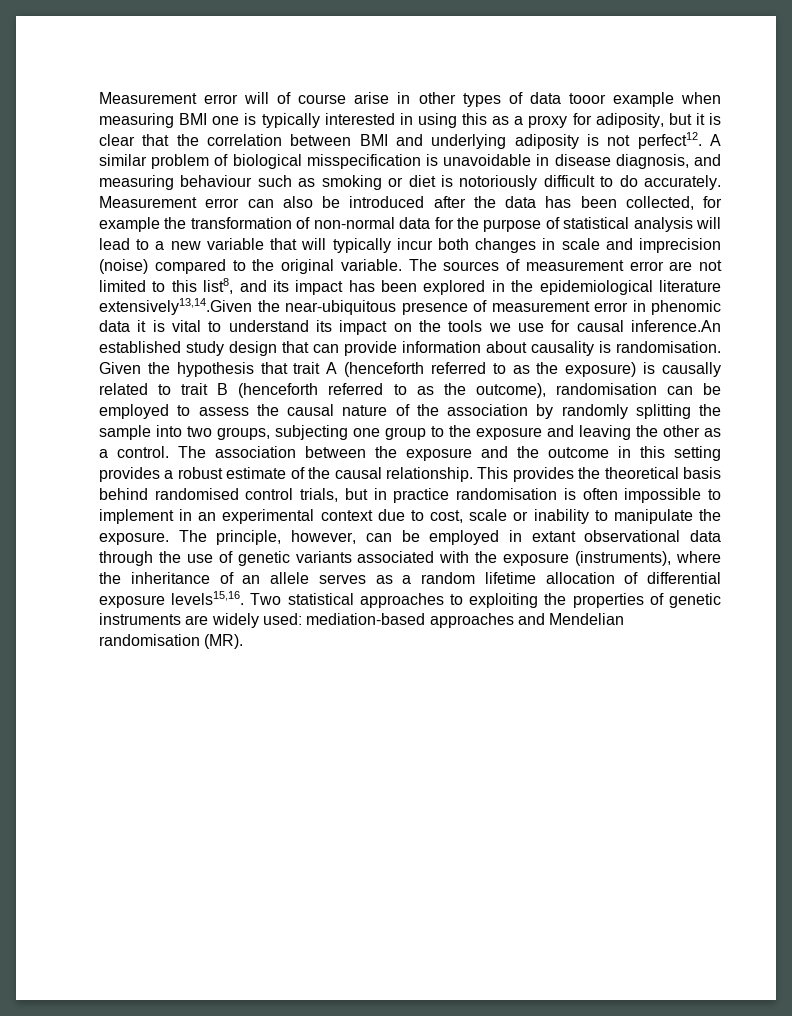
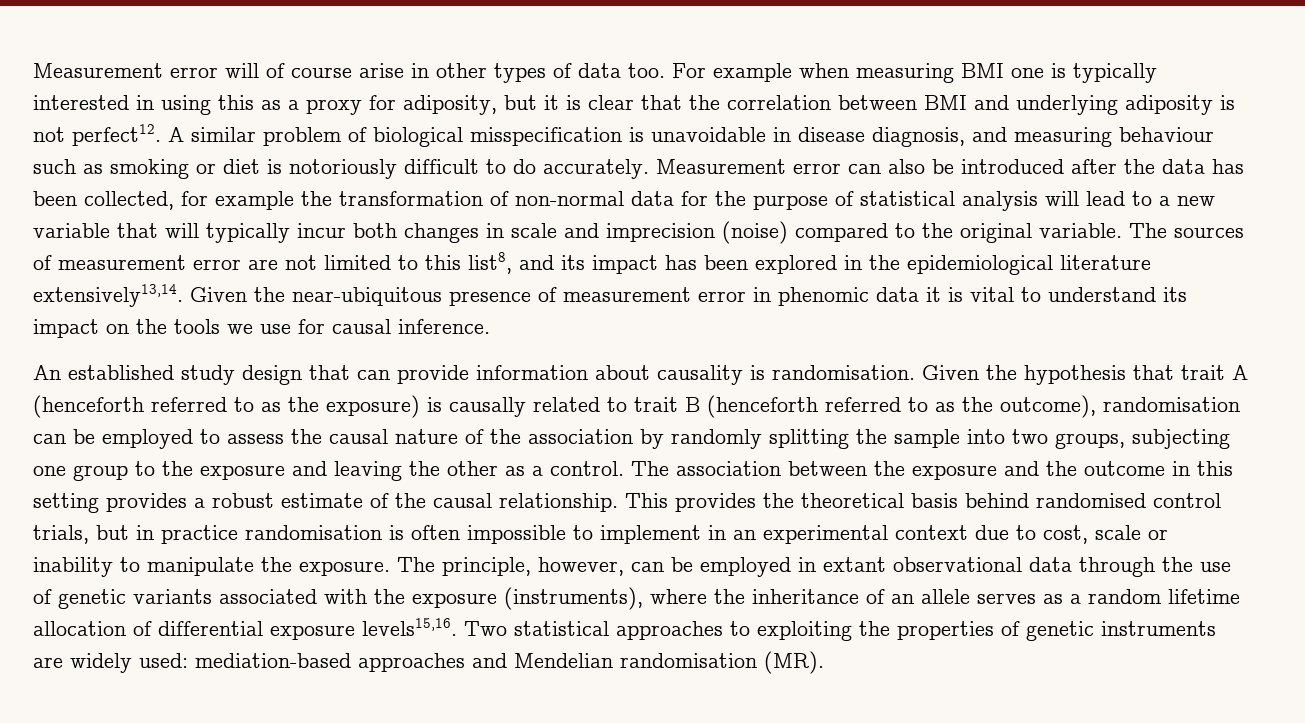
- Measurement error will of course arise in other types of data tooor example when measuring BMI one is typically interested in using this as a proxy for adiposity, but it is clear that the correlation between BMI and underlying adiposity is not perfect12.
+ Measurement error will of course arise in other types of data too. For example when measuring BMI one is typically interested in using this as a proxy for adiposity, but it is clear that the correlation between BMI and underlying adiposity is not perfect12.
- The sources of measurement error are not limited to this list8, and its impact has been explored in the epidemiological literature extensively13,14.Given the near-ubiquitous presence of measurement error in phenomic data it is vital to understand its impact on the tools we use for causal inference.An established study design that can provide information about causality is randomisation.
+ The sources of measurement error are not limited to this list8, and its impact has been explored in the epidemiological literature extensively13,14. Given the near-ubiquitous presence of measurement error in phenomic data it is vital to understand its impact on the tools we use for causal inference.
+ An established study design that can provide information about causality is randomisation.

